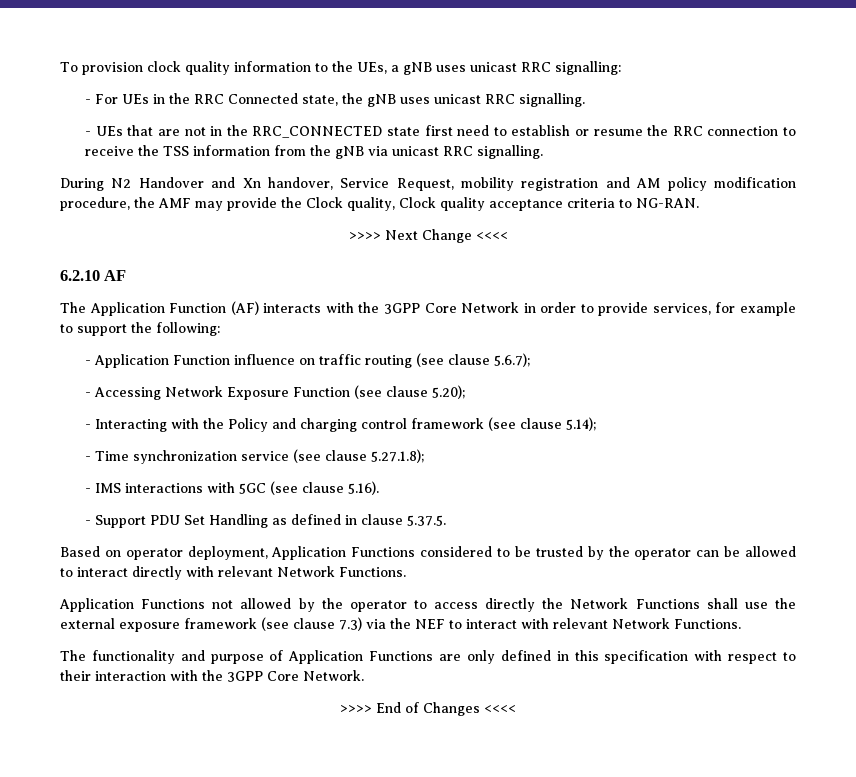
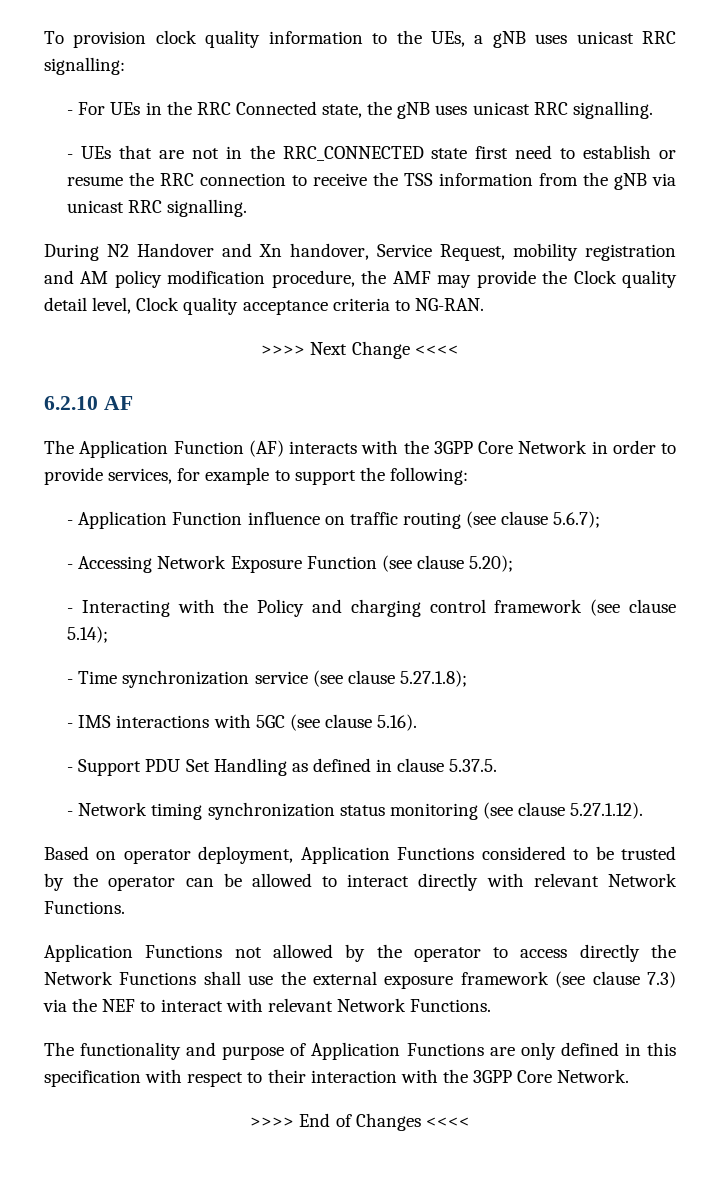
- During N2 Handover and Xn handover, Service Request, mobility registration and AM policy modification procedure, the AMF may provide the Clock quality, Clock quality acceptance criteria to NG-RAN.
+ During N2 Handover and Xn handover, Service Request, mobility registration and AM policy modification procedure, the AMF may provide the Clock quality detail level, Clock quality acceptance criteria to NG-RAN.
+ - Network timing synchronization status monitoring (see clause 5.27.1.12).

